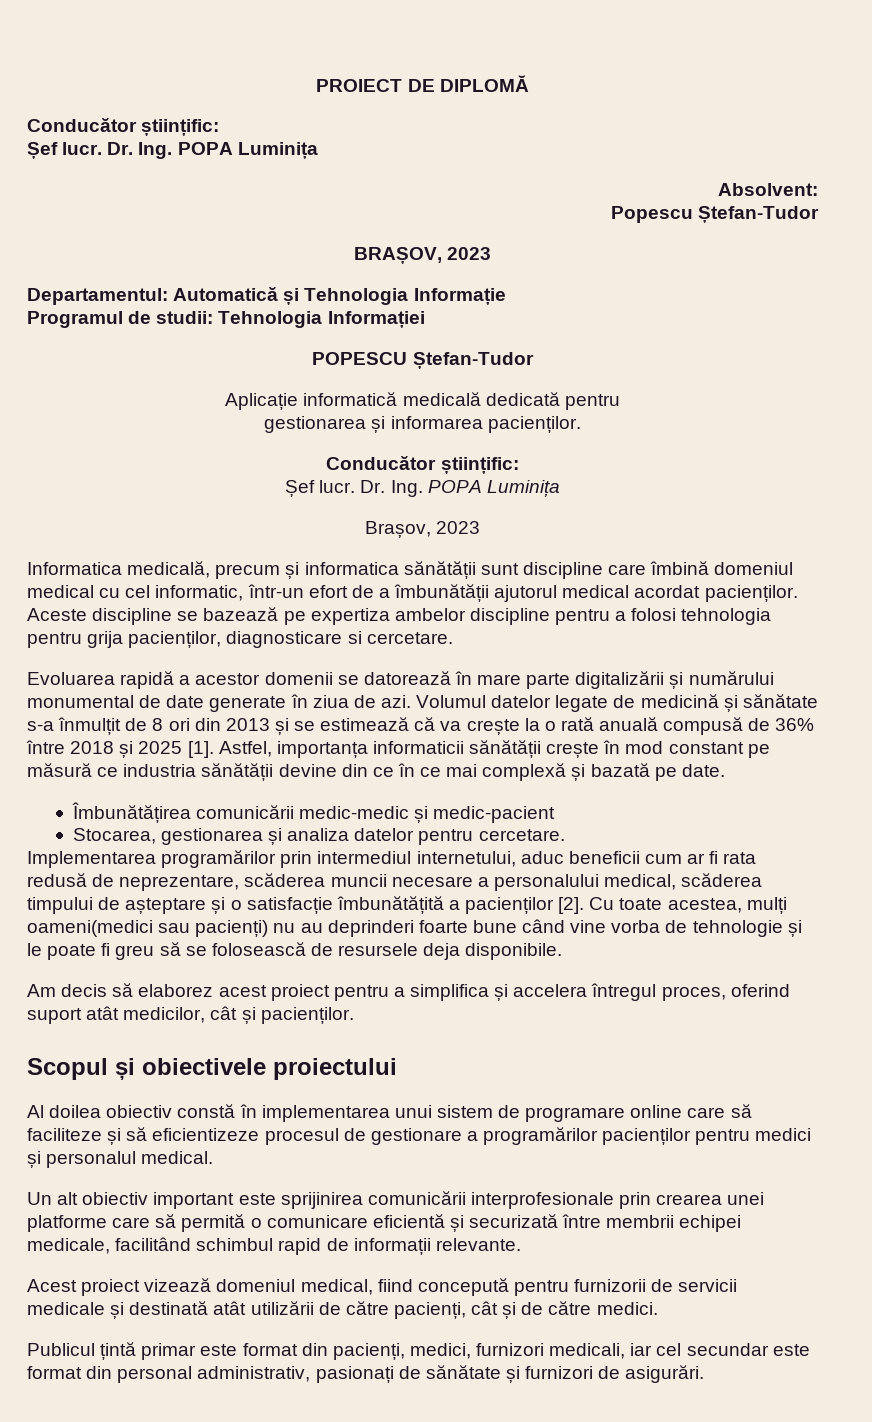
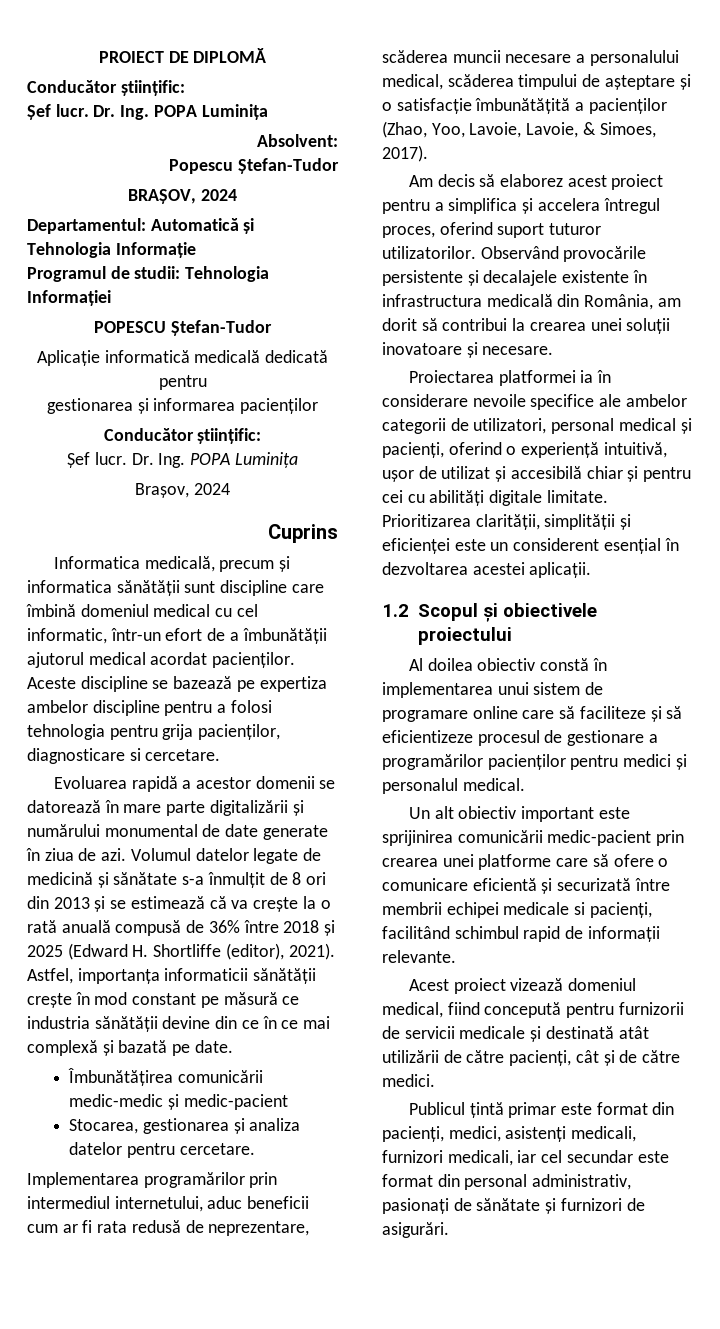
- BRAȘOV, 2023
+ BRAȘOV, 2024
- gestionarea și informarea pacienților.
+ gestionarea și informarea pacienților
- Brașov, 2023
+ Brașov, 2024
+ Cuprins
- Volumul datelor legate de medicină și sănătate s-a înmulțit de 8 ori din 2013 și se estimează că va crește la o rată anuală compusă de 36% între 2018 și 2025 [1].
+ Volumul datelor legate de medicină și sănătate s-a înmulțit de 8 ori din 2013 și se estimează că va crește la o rată anuală compusă de 36% între 2018 și 2025 (Edward H. Shortliffe (editor), 2021).
- Implementarea programărilor prin intermediul internetului, aduc beneficii cum ar fi rata redusă de neprezentare, scăderea muncii necesare a personalului medical, scăderea timpului de așteptare și o satisfacție îmbunătățită a pacienților [2]. Cu toate acestea, mulți oameni(medici sau pacienți) nu au deprinderi foarte bune când vine vorba de tehnologie și le poate fi greu să se folosească de resursele deja disponibile.
+ Implementarea programărilor prin intermediul internetului, aduc beneficii cum ar fi rata redusă de neprezentare, scăderea muncii necesare a personalului medical, scăderea timpului de așteptare și o satisfacție îmbunătățită a pacienților (Zhao, Yoo, Lavoie, Lavoie, & Simoes, 2017).
- Am decis să elaborez acest proiect pentru a simplifica și accelera întregul proces, oferind suport atât medicilor, cât și pacienților.
- Scopul și obiectivele proiectului
+ Am decis să elaborez acest proiect pentru a simplifica și accelera întregul proces, oferind suport tuturor utilizatorilor. Observând provocările persistente și decalajele existente în infrastructura medicală din România, am dorit să contribui la crearea unei soluții inovatoare și necesare.
+ Proiectarea platformei ia în considerare nevoile specifice ale ambelor categorii de utilizatori, personal medical și pacienți, oferind o experiență intuitivă, ușor de utilizat și accesibilă chiar și pentru cei cu abilități digitale limitate. Prioritizarea clarității, simplității și eficienței este un considerent esențial în dezvoltarea acestei aplicații.
+ 1.2 Scopul și obiectivele proiectului
- Un alt obiectiv important este sprijinirea comunicării interprofesionale prin crearea unei platforme care să permită o comunicare eficientă și securizată între membrii echipei medicale, facilitând schimbul rapid de informații relevante.
+ Un alt obiectiv important este sprijinirea comunicării medic-pacient prin crearea unei platforme care să ofere o comunicare eficientă și securizată între membrii echipei medicale si pacienți, facilitând schimbul rapid de informații relevante.
- Publicul țintă primar este format din pacienți, medici, furnizori medicali, iar cel secundar este format din personal administrativ, pasionați de sănătate și furnizori de asigurări.
+ Publicul țintă primar este format din pacienți, medici, asistenți medicali, furnizori medicali, iar cel secundar este format din personal administrativ, pasionați de sănătate și furnizori de asigurări.

